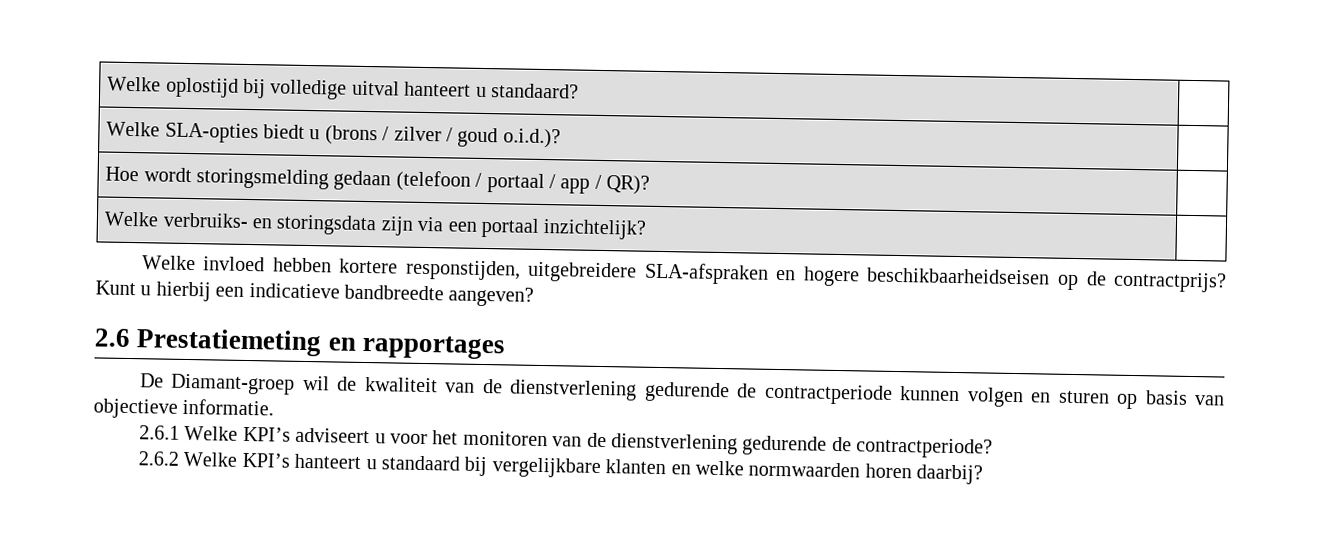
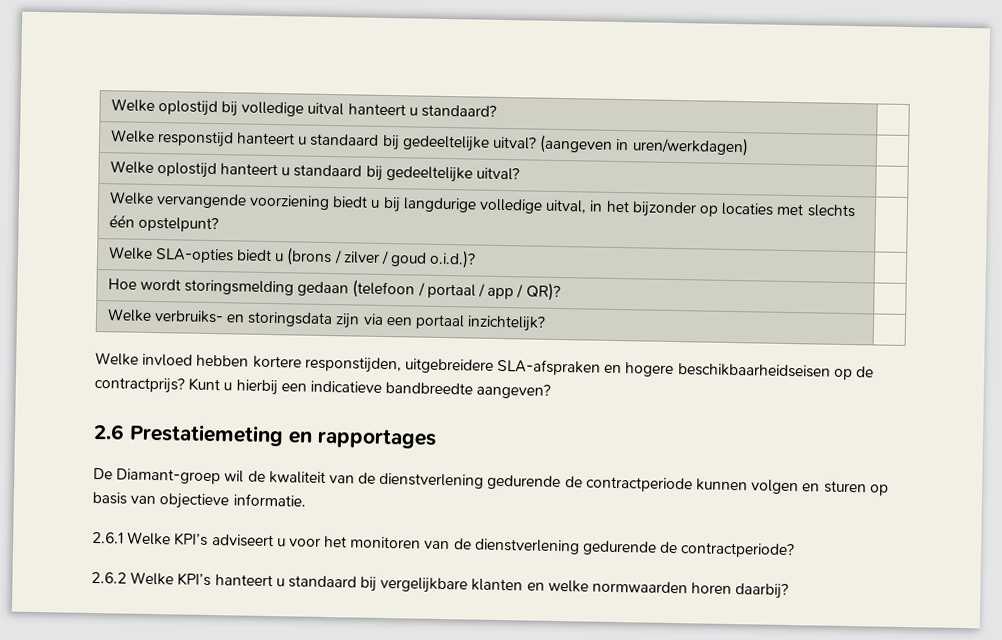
+ Welke responstijd hanteert u standaard bij gedeeltelijke uitval? (aangeven in uren/werkdagen) |
+ Welke oplostijd hanteert u standaard bij gedeeltelijke uitval? |
+ Welke vervangende voorziening biedt u bij langdurige volledige uitval, in het bijzonder op locaties met slechts één opstelpunt? |

